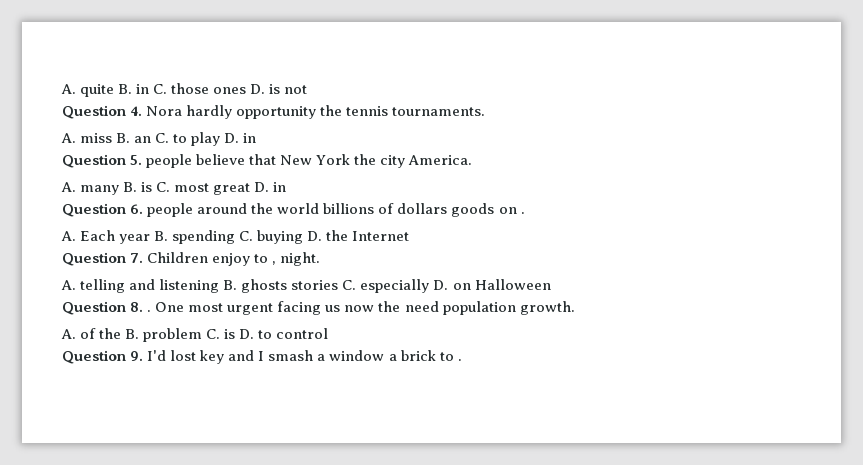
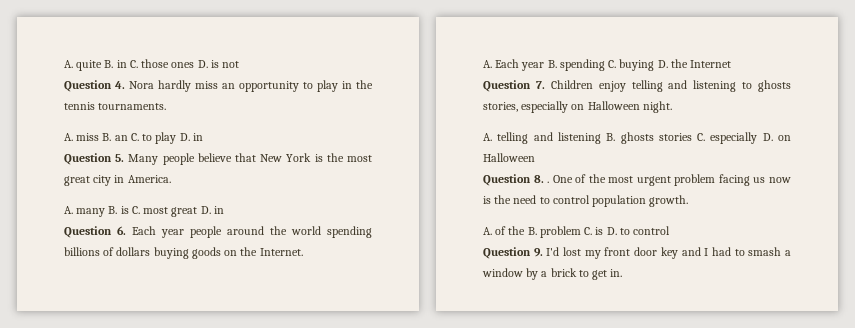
- Question 4. Nora hardly opportunity the tennis tournaments.
+ Question 4. Nora hardly miss an opportunity to play in the tennis tournaments.
- Question 5. people believe that New York the city America.
+ Question 5. Many people believe that New York is the most great city in America.
- Question 6. people around the world billions of dollars goods on .
+ Question 6. Each year people around the world spending billions of dollars buying goods on the Internet.
- Question 7. Children enjoy to , night.
+ Question 7. Children enjoy telling and listening to ghosts stories, especially on Halloween night.
- One most urgent facing us now the need population growth.
+ One of the most urgent problem facing us now is the need to control population growth.
- Question 9. I'd lost key and I smash a window a brick to .
+ Question 9. I'd lost my front door key and I had to smash a window by a brick to get in.

